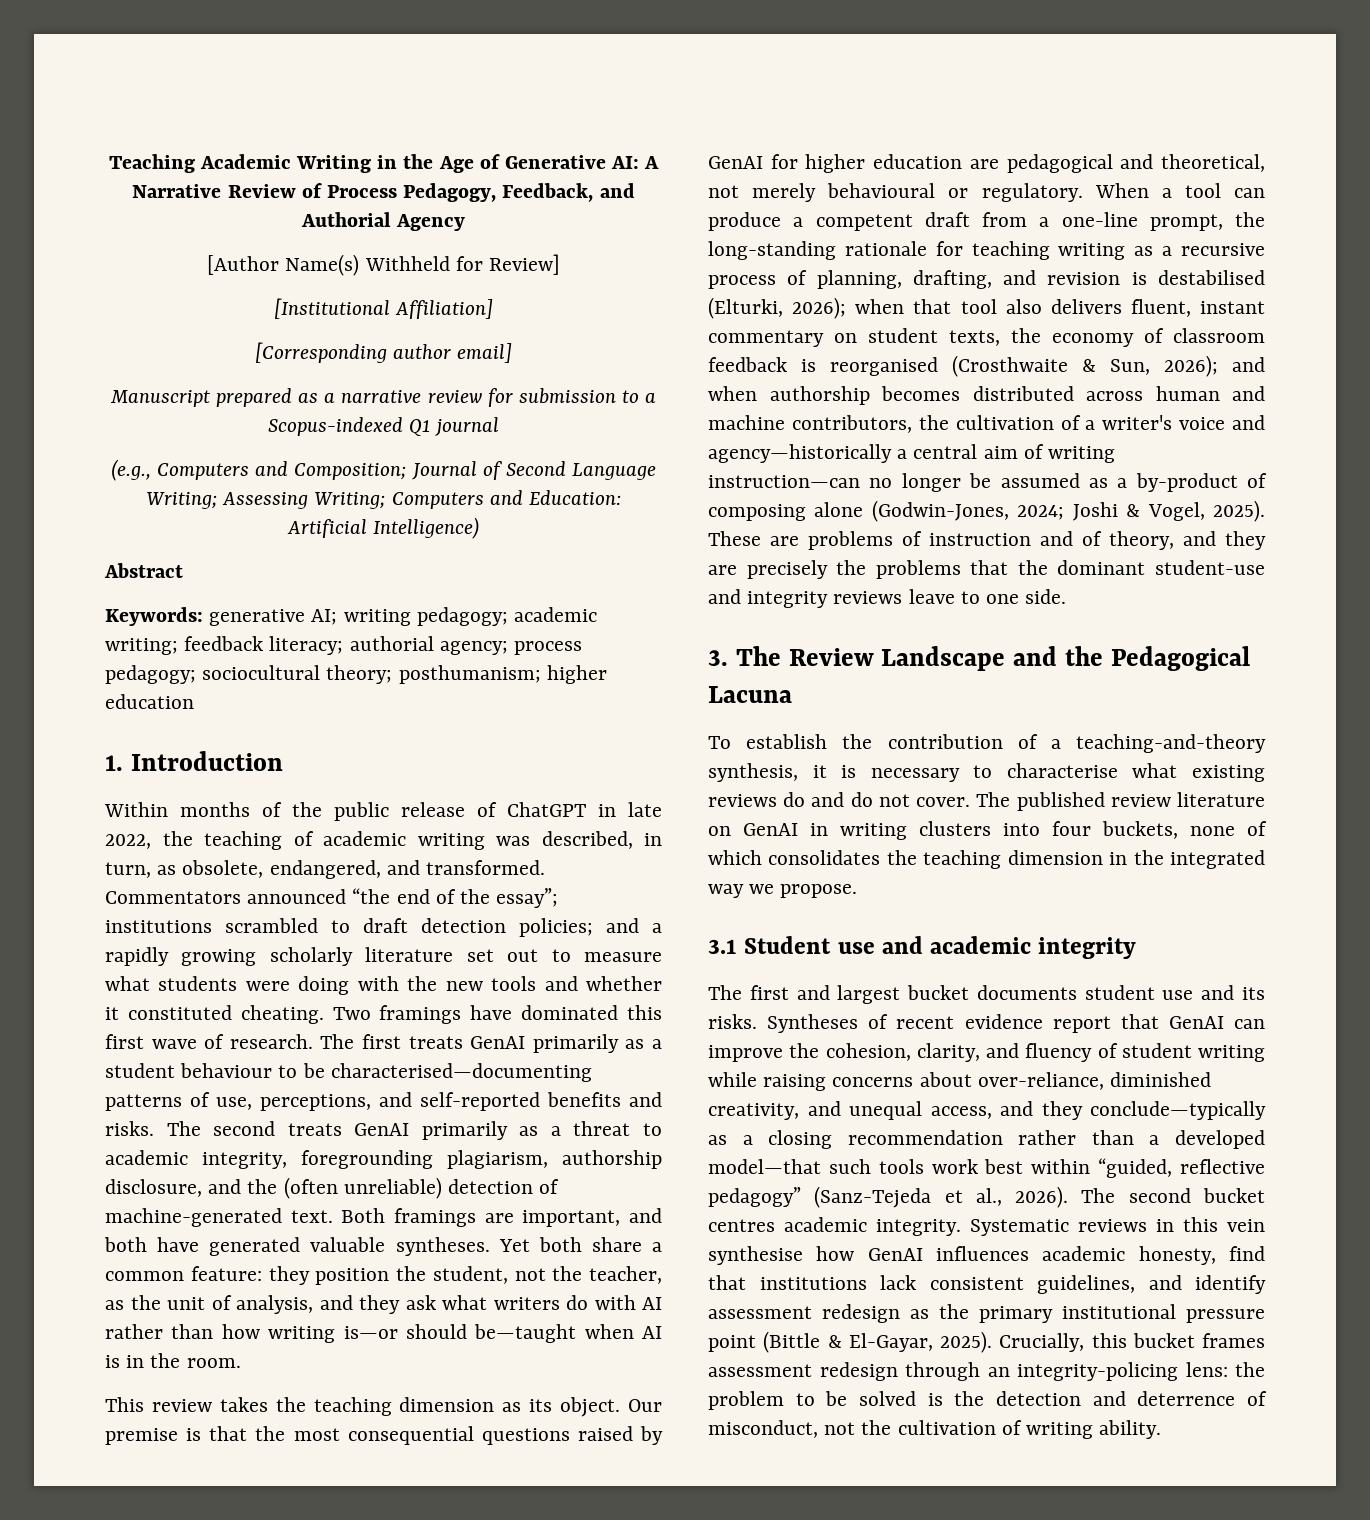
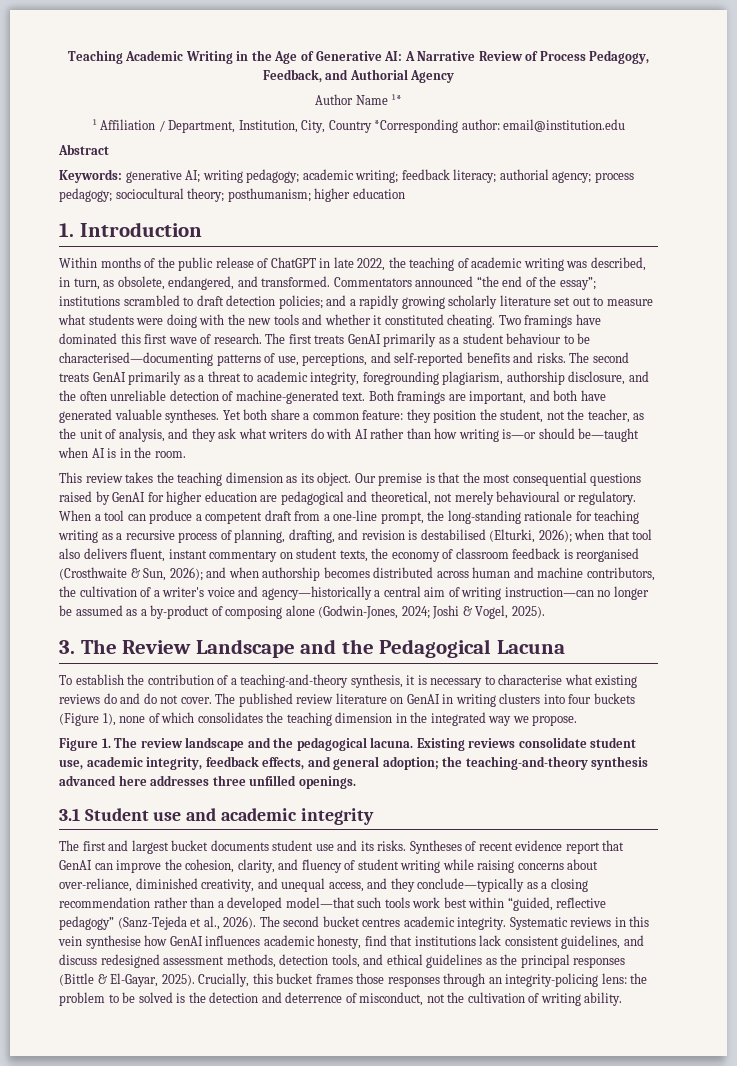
- [Author Name(s) Withheld for Review]
- [Institutional Affiliation]
- [Corresponding author email]
- Manuscript prepared as a narrative review for submission to a Scopus-indexed Q1 journal
- (e.g., Computers and Composition; Journal of Second Language Writing; Assessing Writing; Computers and Education: Artificial Intelligence)
+ Author Name ¹*
+ ¹ Affiliation / Department, Institution, City, Country *Corresponding author: email@institution.edu
- The second treats GenAI primarily as a threat to academic integrity, foregrounding plagiarism, authorship disclosure, and the (often unreliable) detection of machine-generated text.
+ The second treats GenAI primarily as a threat to academic integrity, foregrounding plagiarism, authorship disclosure, and the often unreliable detection of machine-generated text.
- These are problems of instruction and of theory, and they are precisely the problems that the dominant student-use and integrity reviews leave to one side.
- The published review literature on GenAI in writing clusters into four buckets, none of which consolidates the teaching dimension in the integrated way we propose.
+ The published review literature on GenAI in writing clusters into four buckets (Figure 1), none of which consolidates the teaching dimension in the integrated way we propose.
+ Figure 1. The review landscape and the pedagogical lacuna. Existing reviews consolidate student use, academic integrity, feedback effects, and general adoption; the teaching-and-theory synthesis advanced here addresses three unfilled openings.
- Systematic reviews in this vein synthesise how GenAI influences academic honesty, find that institutions lack consistent guidelines, and identify assessment redesign as the primary institutional pressure point (Bittle & El-Gayar, 2025).
+ Systematic reviews in this vein synthesise how GenAI influences academic honesty, find that institutions lack consistent guidelines, and discuss redesigned assessment methods, detection tools, and ethical guidelines as the principal responses (Bittle & El-Gayar, 2025).
- Crucially, this bucket frames assessment redesign through an integrity-policing lens: the problem to be solved is the detection and deterrence of misconduct, not the cultivation of writing ability.
+ Crucially, this bucket frames those responses through an integrity-policing lens: the problem to be solved is the detection and deterrence of misconduct, not the cultivation of writing ability.

